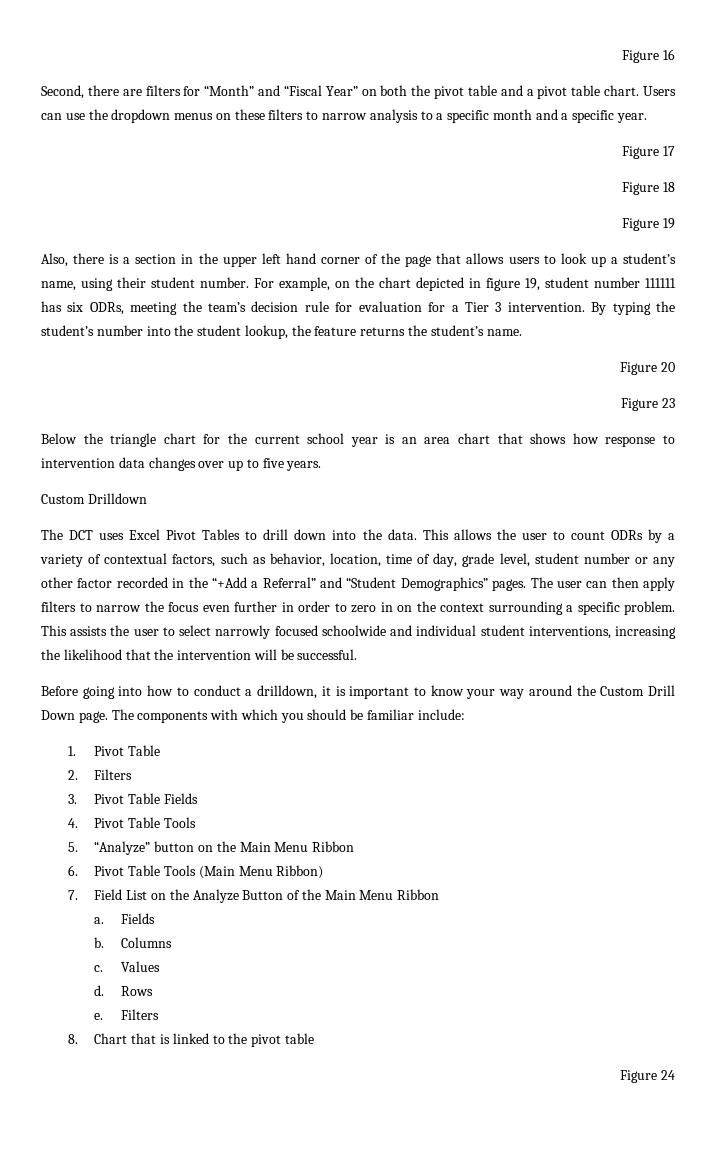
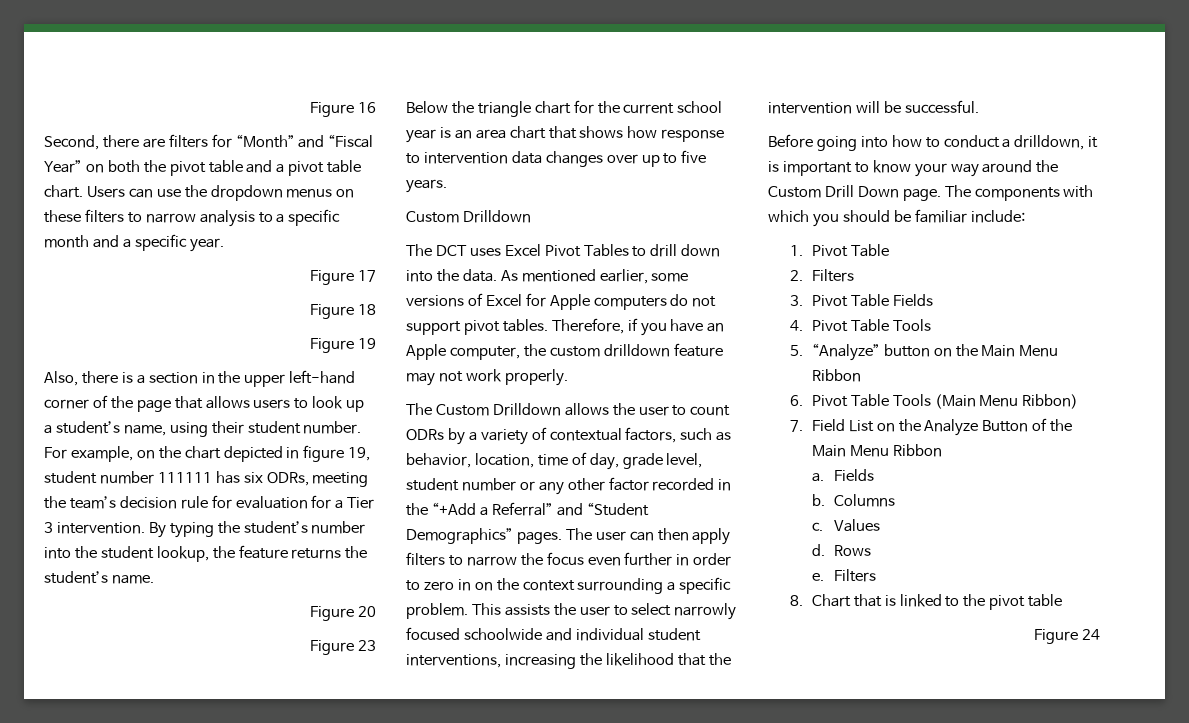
- Also, there is a section in the upper left hand corner of the page that allows users to look up a student’s name, using their student number.
+ Also, there is a section in the upper left-hand corner of the page that allows users to look up a student’s name, using their student number.
- This allows the user to count ODRs by a variety of contextual factors, such as behavior, location, time of day, grade level, student number or any other factor recorded in the “+Add a Referral” and “Student Demographics” pages.
+ As mentioned earlier, some versions of Excel for Apple computers do not support pivot tables. Therefore, if you have an Apple computer, the custom drilldown feature may not work properly.
+ The Custom Drilldown allows the user to count ODRs by a variety of contextual factors, such as behavior, location, time of day, grade level, student number or any other factor recorded in the “+Add a Referral” and “Student Demographics” pages.

